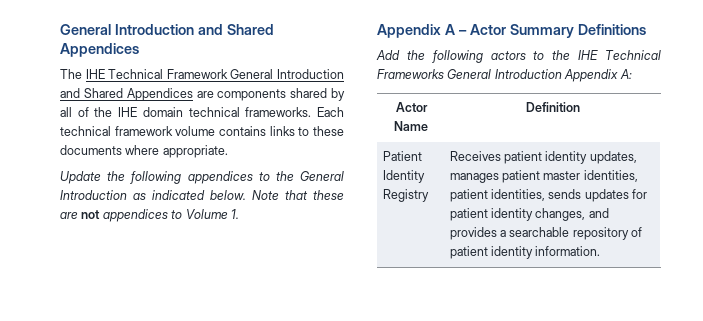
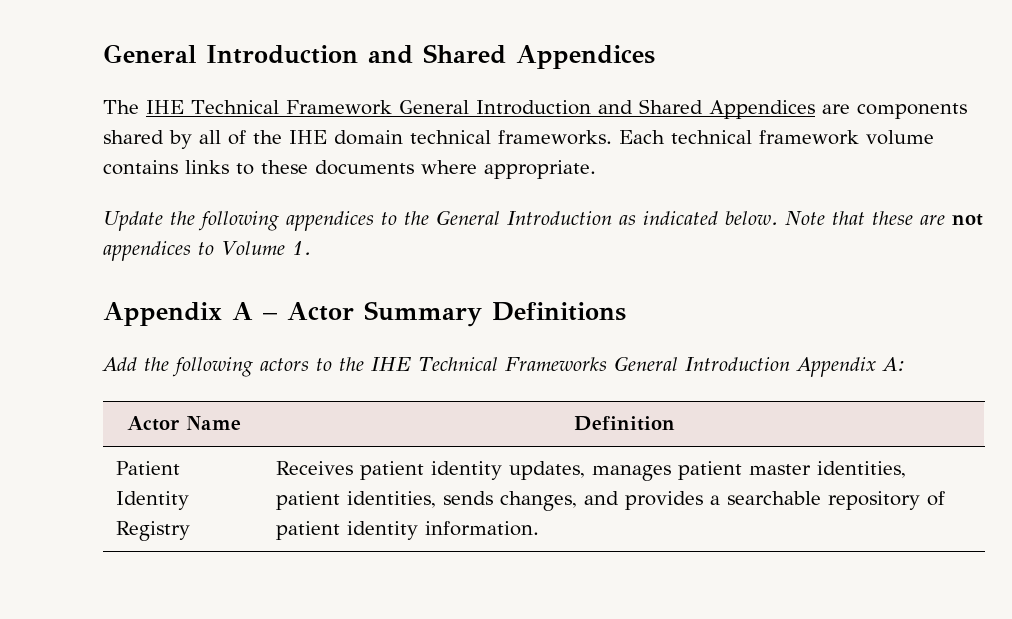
- Patient Identity Registry | Receives patient identity updates, manages patient master identities, patient identities, sends updates for patient identity changes, and provides a searchable repository of patient identity information.
+ Patient Identity Registry | Receives patient identity updates, manages patient master identities, patient identities, sends changes, and provides a searchable repository of patient identity information.

